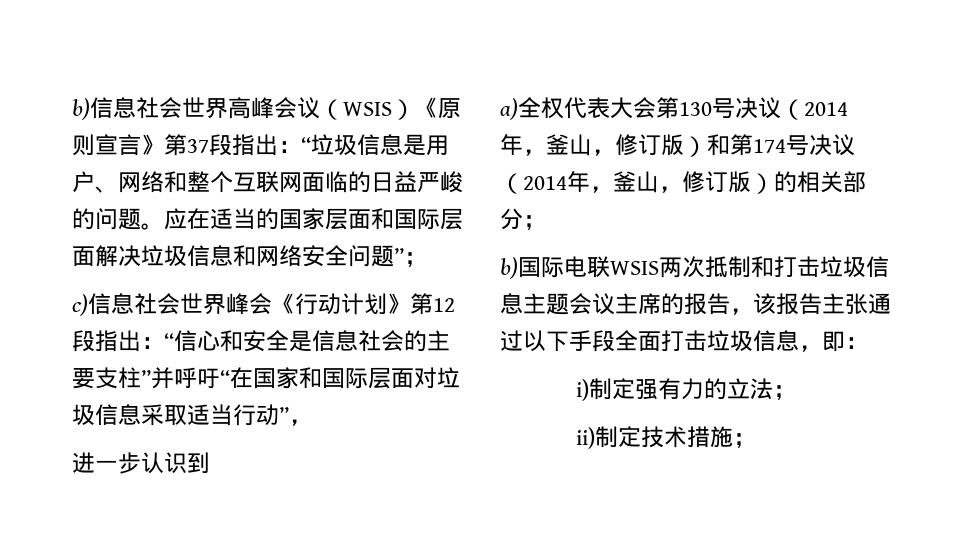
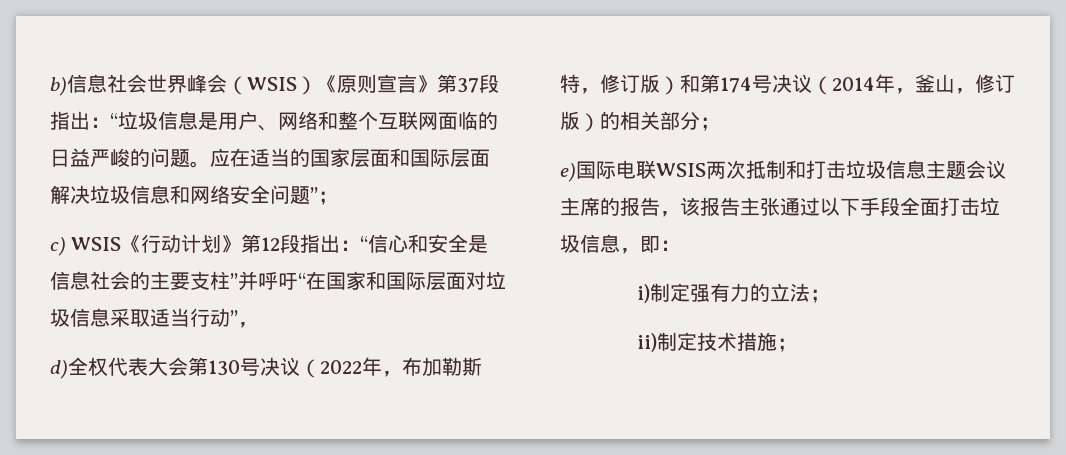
- b)信息社会世界高峰会议（WSIS）《原则宣言》第37段指出：“垃圾信息是用户、网络和整个互联网面临的日益严峻的问题。
+ b)信息社会世界峰会（WSIS）《原则宣言》第37段指出：“垃圾信息是用户、网络和整个互联网面临的日益严峻的问题。
- c)信息社会世界峰会《行动计划》第12段指出：“信心和安全是信息社会的主要支柱”并呼吁“在国家和国际层面对垃圾信息采取适当行动”，
+ c) WSIS《行动计划》第12段指出：“信心和安全是信息社会的主要支柱”并呼吁“在国家和国际层面对垃圾信息采取适当行动”，
- 进一步认识到
- a)全权代表大会第130号决议（2014年，釜山，修订版）和第174号决议（2014年，釜山，修订版）的相关部分；
+ d)全权代表大会第130号决议（2022年，布加勒斯特，修订版）和第174号决议（2014年，釜山，修订版）的相关部分；
- b)国际电联WSIS两次抵制和打击垃圾信息主题会议主席的报告，该报告主张通过以下手段全面打击垃圾信息，即：
+ e)国际电联WSIS两次抵制和打击垃圾信息主题会议主席的报告，该报告主张通过以下手段全面打击垃圾信息，即：

